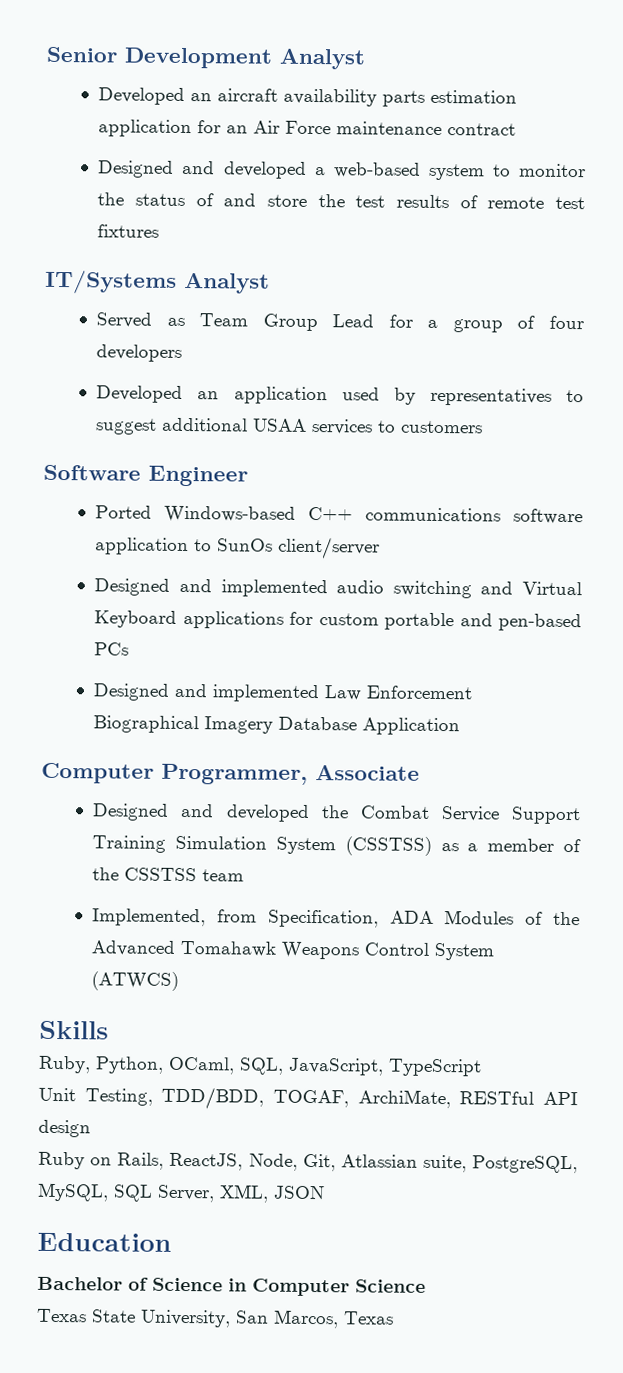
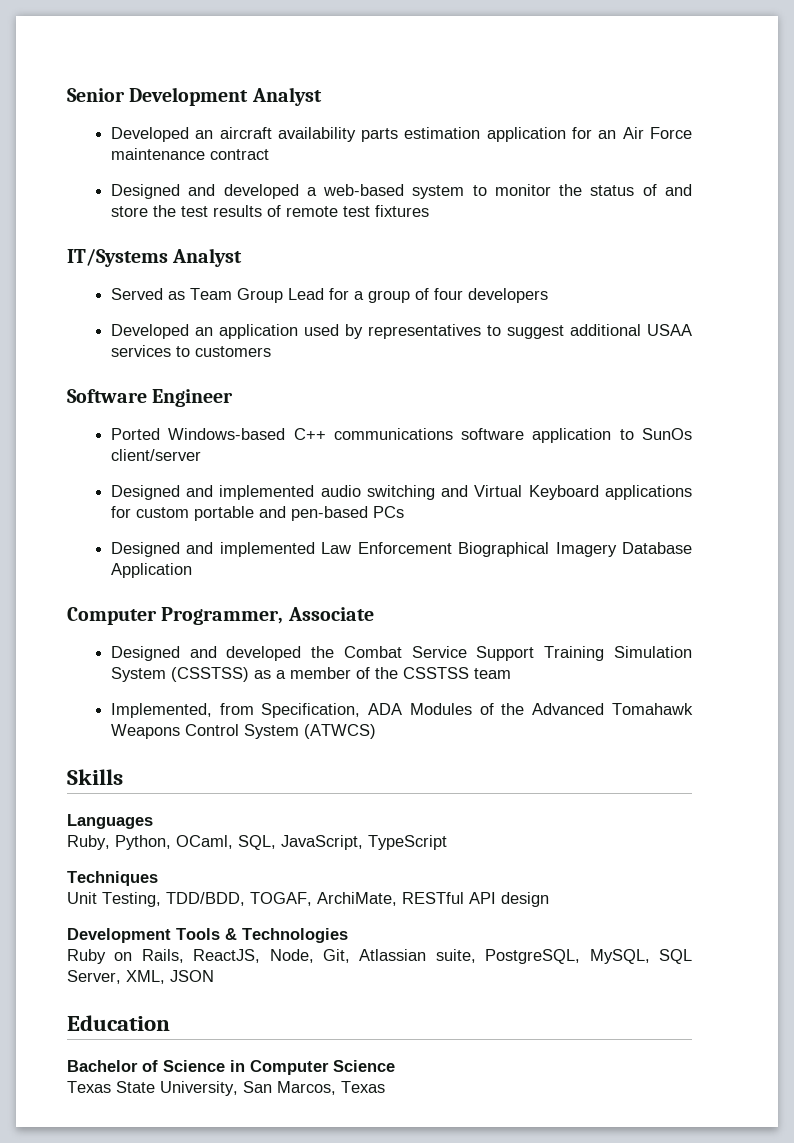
+ Languages
+ Techniques
+ Development Tools & Technologies

